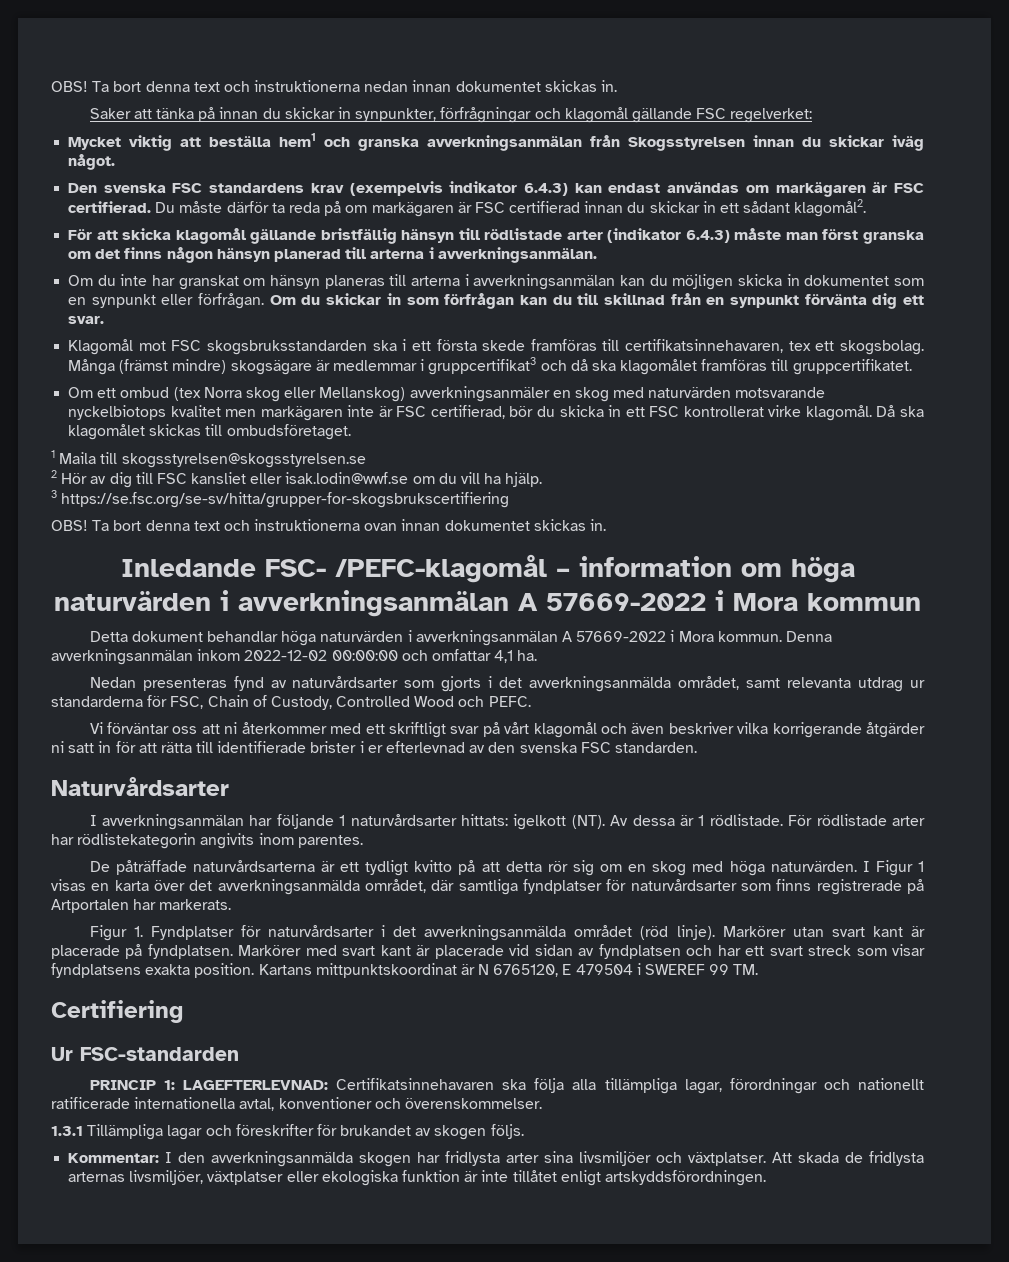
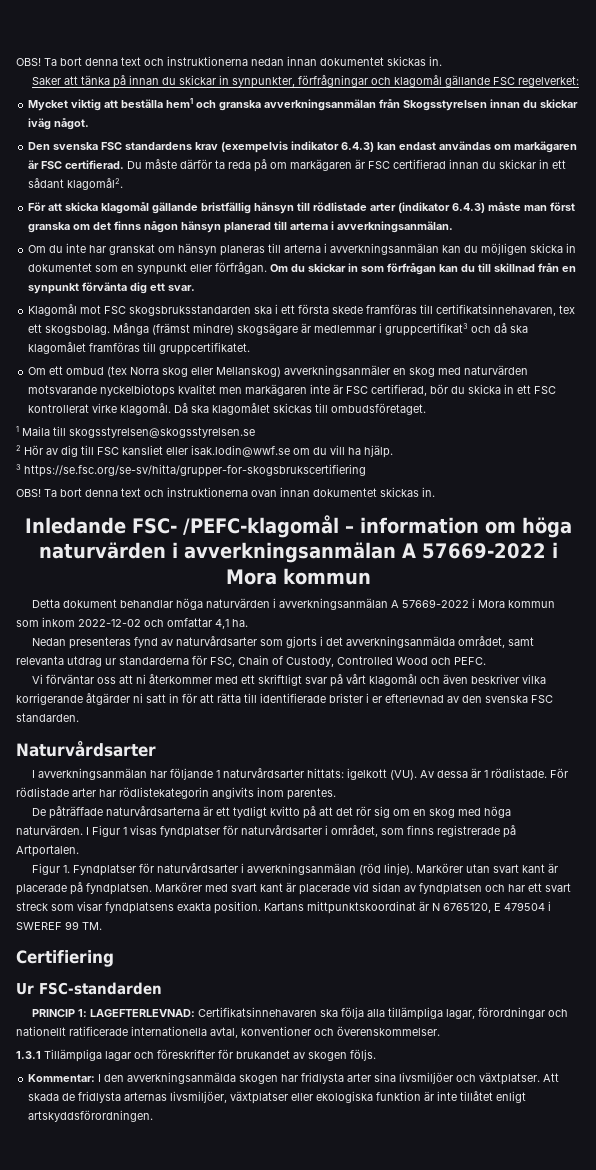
- Detta dokument behandlar höga naturvärden i avverkningsanmälan A 57669-2022 i Mora kommun. Denna avverkningsanmälan inkom 2022-12-02 00:00:00 och omfattar 4,1 ha.
+ Detta dokument behandlar höga naturvärden i avverkningsanmälan A 57669-2022 i Mora kommun som inkom 2022-12-02 och omfattar 4,1 ha.
- I avverkningsanmälan har följande 1 naturvårdsarter hittats: igelkott (NT). Av dessa är 1 rödlistade.
+ I avverkningsanmälan har följande 1 naturvårdsarter hittats: igelkott (VU). Av dessa är 1 rödlistade.
- De påträffade naturvårdsarterna är ett tydligt kvitto på att detta rör sig om en skog med höga naturvärden.
+ De påträffade naturvårdsarterna är ett tydligt kvitto på att det rör sig om en skog med höga naturvärden.
- I Figur 1 visas en karta över det avverkningsanmälda området, där samtliga fyndplatser för naturvårdsarter som finns registrerade på Artportalen har markerats.
+ I Figur 1 visas fyndplatser för naturvårdsarter i området, som finns registrerade på Artportalen.
- Figur 1. Fyndplatser för naturvårdsarter i det avverkningsanmälda området (röd linje).
+ Figur 1. Fyndplatser för naturvårdsarter i avverkningsanmälan (röd linje).

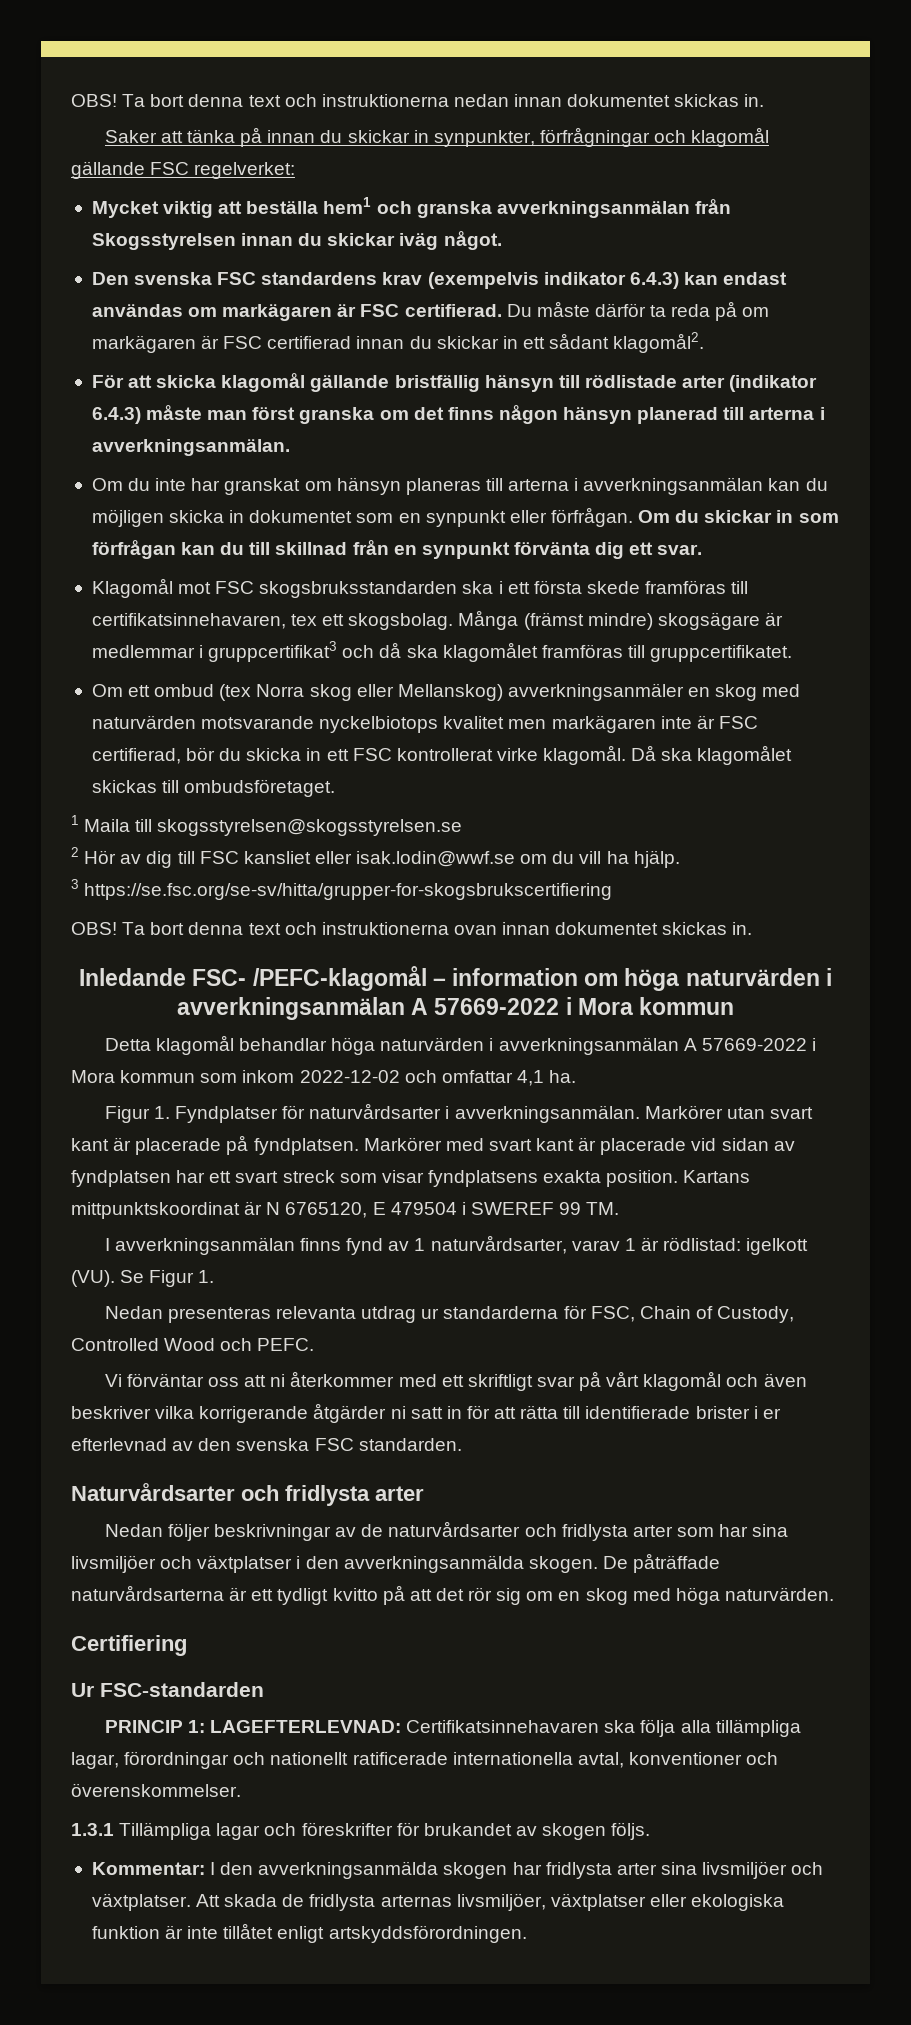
- Detta dokument behandlar höga naturvärden i avverkningsanmälan A 57669-2022 i Mora kommun som inkom 2022-12-02 och omfattar 4,1 ha.
+ Detta klagomål behandlar höga naturvärden i avverkningsanmälan A 57669-2022 i Mora kommun som inkom 2022-12-02 och omfattar 4,1 ha.
- Nedan presenteras fynd av naturvårdsarter som gjorts i det avverkningsanmälda området, samt relevanta utdrag ur standarderna för FSC, Chain of Custody, Controlled Wood och PEFC.
+ Figur 1. Fyndplatser för naturvårdsarter i avverkningsanmälan. Markörer utan svart kant är placerade på fyndplatsen. Markörer med svart kant är placerade vid sidan av fyndplatsen har ett svart streck som visar fyndplatsens exakta position. Kartans mittpunktskoordinat är N 6765120, E 479504 i SWEREF 99 TM.
+ I avverkningsanmälan finns fynd av 1 naturvårdsarter, varav 1 är rödlistad: igelkott (VU). Se Figur 1.
+ Nedan presenteras relevanta utdrag ur standarderna för FSC, Chain of Custody, Controlled Wood och PEFC.
- Naturvårdsarter
- I avverkningsanmälan har följande 1 naturvårdsarter hittats: igelkott (VU). Av dessa är 1 rödlistade. För rödlistade arter har rödlistekategorin angivits inom parentes.
- De påträffade naturvårdsarterna är ett tydligt kvitto på att det rör sig om en skog med höga naturvärden. I Figur 1 visas fyndplatser för naturvårdsarter i området, som finns registrerade på Artportalen.
- Figur 1. Fyndplatser för naturvårdsarter i avverkningsanmälan (röd linje). Markörer utan svart kant är placerade på fyndplatsen. Markörer med svart kant är placerade vid sidan av fyndplatsen och har ett svart streck som visar fyndplatsens exakta position. Kartans mittpunktskoordinat är N 6765120, E 479504 i SWEREF 99 TM.
+ Naturvårdsarter och fridlysta arter
+ Nedan följer beskrivningar av de naturvårdsarter och fridlysta arter som har sina livsmiljöer och växtplatser i den avverkningsanmälda skogen. De påträffade naturvårdsarterna är ett tydligt kvitto på att det rör sig om en skog med höga naturvärden.

